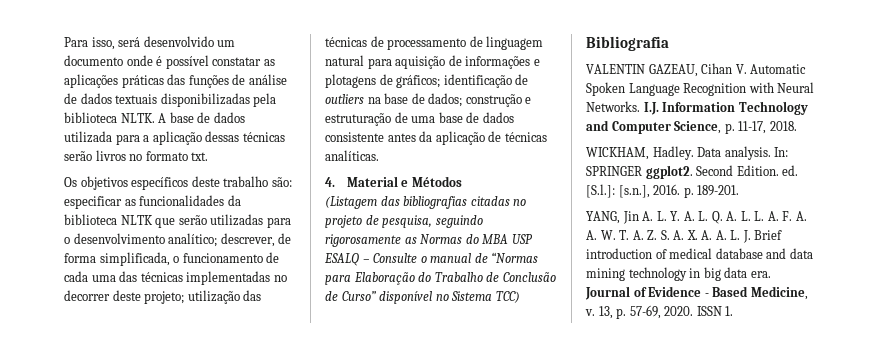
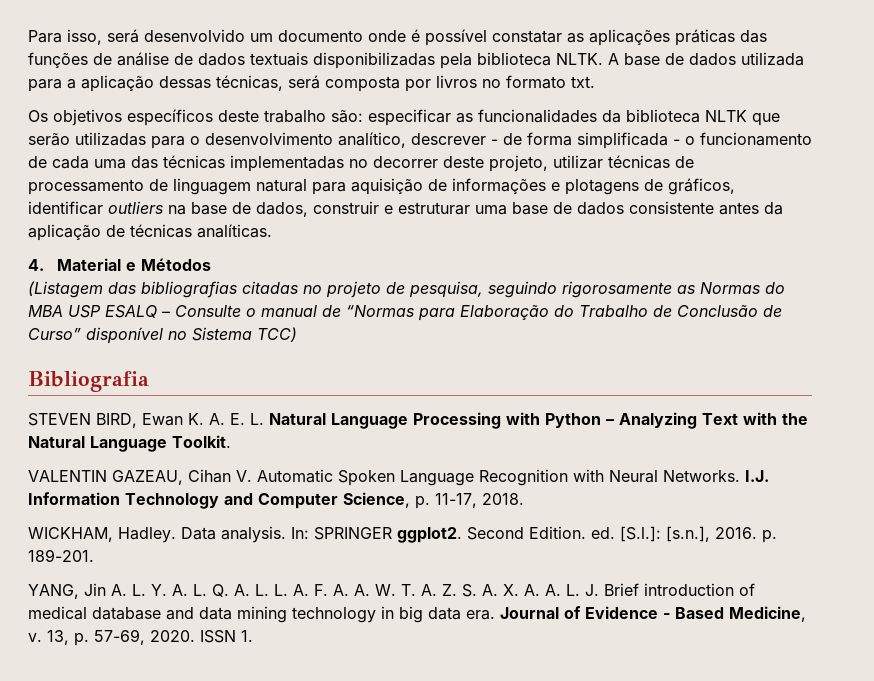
- A base de dados utilizada para a aplicação dessas técnicas serão livros no formato txt.
+ A base de dados utilizada para a aplicação dessas técnicas, será composta por livros no formato txt.
- Os objetivos específicos deste trabalho são: especificar as funcionalidades da biblioteca NLTK que serão utilizadas para o desenvolvimento analítico; descrever, de forma simplificada, o funcionamento de cada uma das técnicas implementadas no decorrer deste projeto; utilização das técnicas de processamento de linguagem natural para aquisição de informações e plotagens de gráficos; identificação de outliers na base de dados; construção e estruturação de uma base de dados consistente antes da aplicação de técnicas analíticas.
+ Os objetivos específicos deste trabalho são: especificar as funcionalidades da biblioteca NLTK que serão utilizadas para o desenvolvimento analítico, descrever - de forma simplificada - o funcionamento de cada uma das técnicas implementadas no decorrer deste projeto, utilizar técnicas de processamento de linguagem natural para aquisição de informações e plotagens de gráficos, identificar outliers na base de dados, construir e estruturar uma base de dados consistente antes da aplicação de técnicas analíticas.
+ STEVEN BIRD, Ewan K. A. E. L. Natural Language Processing with Python – Analyzing Text with the Natural Language Toolkit.

